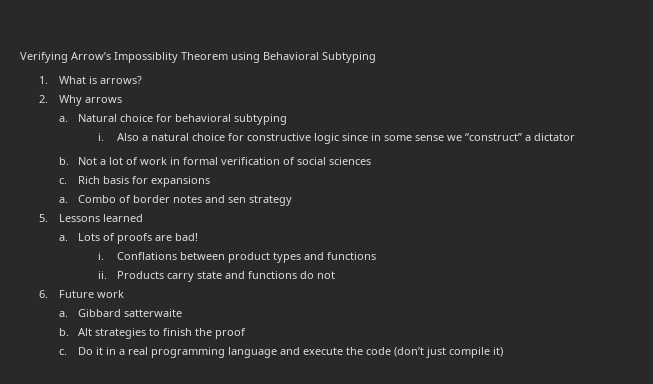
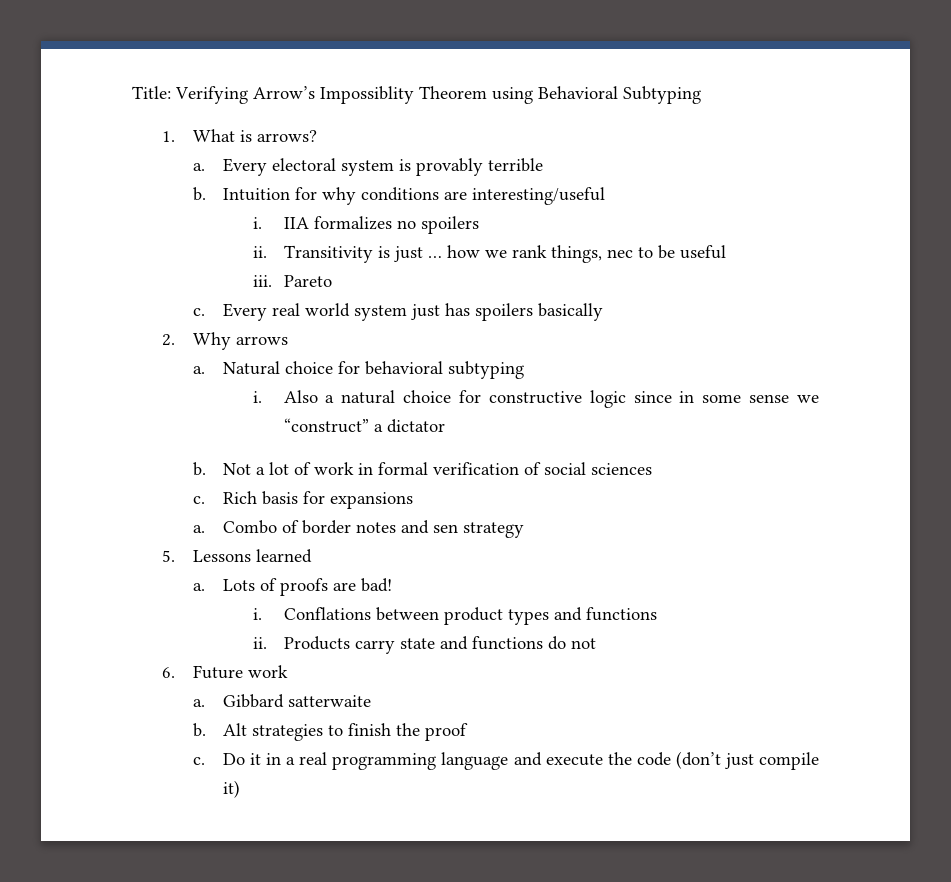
- Verifying Arrow’s Impossiblity Theorem using Behavioral Subtyping
+ Title: Verifying Arrow’s Impossiblity Theorem using Behavioral Subtyping
+ a. Every electoral system is provably terrible
+ b. Intuition for why conditions are interesting/useful
+ i. IIA formalizes no spoilers
+ ii. Transitivity is just … how we rank things, nec to be useful
+ iii. Pareto
+ c. Every real world system just has spoilers basically

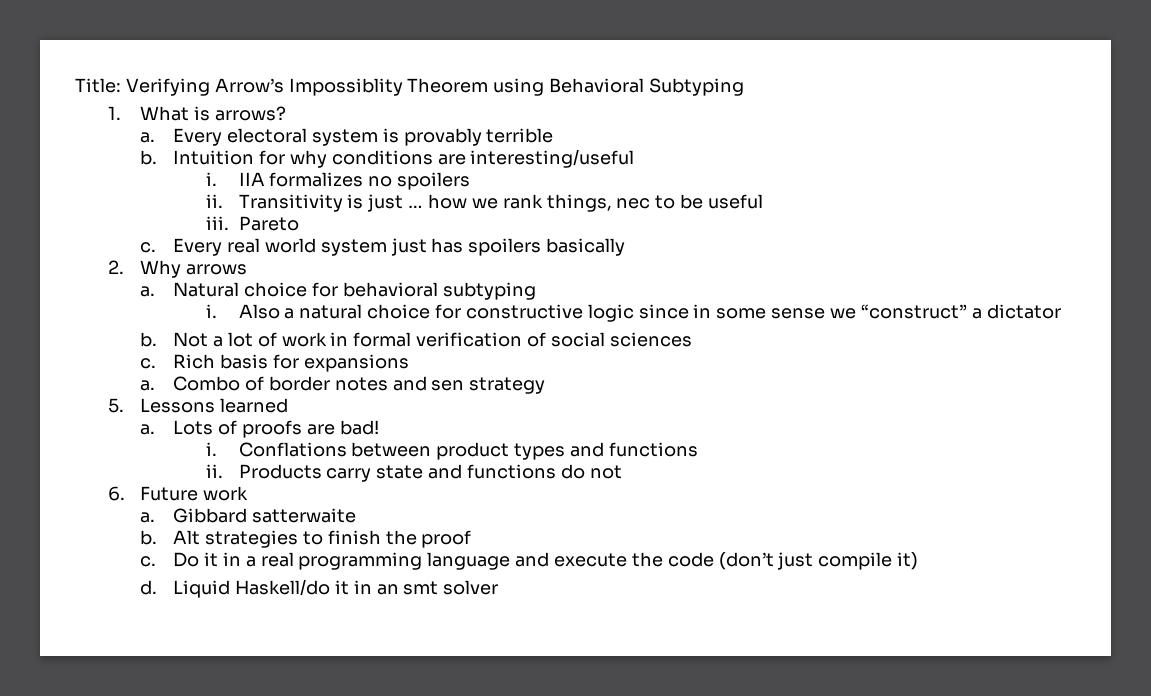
+ d. Liquid Haskell/do it in an smt solver

